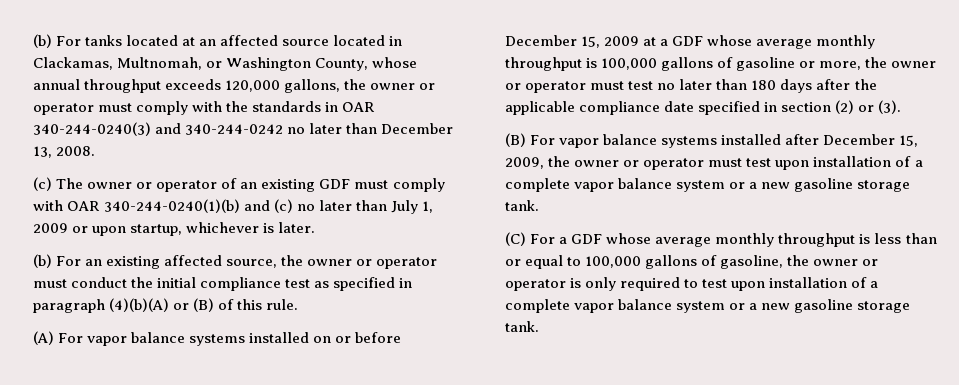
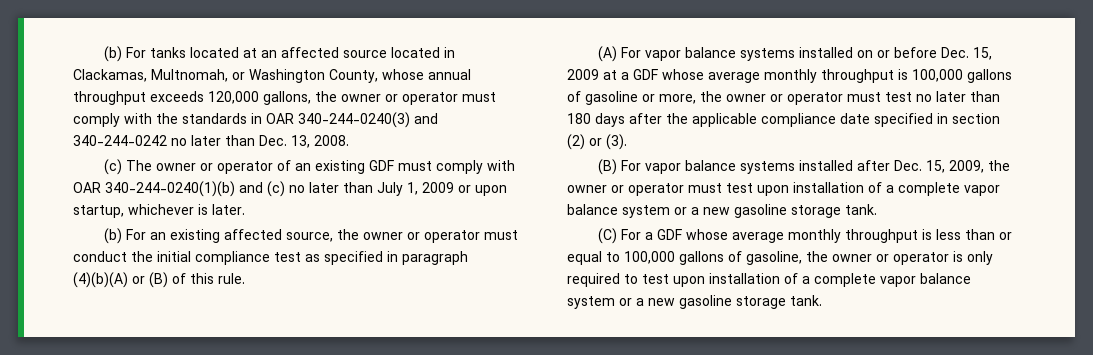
- (b) For tanks located at an affected source located in Clackamas, Multnomah, or Washington County, whose annual throughput exceeds 120,000 gallons, the owner or operator must comply with the standards in OAR 340-244-0240(3) and 340-244-0242 no later than December 13, 2008.
+ (b) For tanks located at an affected source located in Clackamas, Multnomah, or Washington County, whose annual throughput exceeds 120,000 gallons, the owner or operator must comply with the standards in OAR 340-244-0240(3) and 340-244-0242 no later than Dec. 13, 2008.
- (A) For vapor balance systems installed on or before December 15, 2009 at a GDF whose average monthly throughput is 100,000 gallons of gasoline or more, the owner or operator must test no later than 180 days after the applicable compliance date specified in section (2) or (3).
+ (A) For vapor balance systems installed on or before Dec. 15, 2009 at a GDF whose average monthly throughput is 100,000 gallons of gasoline or more, the owner or operator must test no later than 180 days after the applicable compliance date specified in section (2) or (3).
- (B) For vapor balance systems installed after December 15, 2009, the owner or operator must test upon installation of a complete vapor balance system or a new gasoline storage tank.
+ (B) For vapor balance systems installed after Dec. 15, 2009, the owner or operator must test upon installation of a complete vapor balance system or a new gasoline storage tank.

